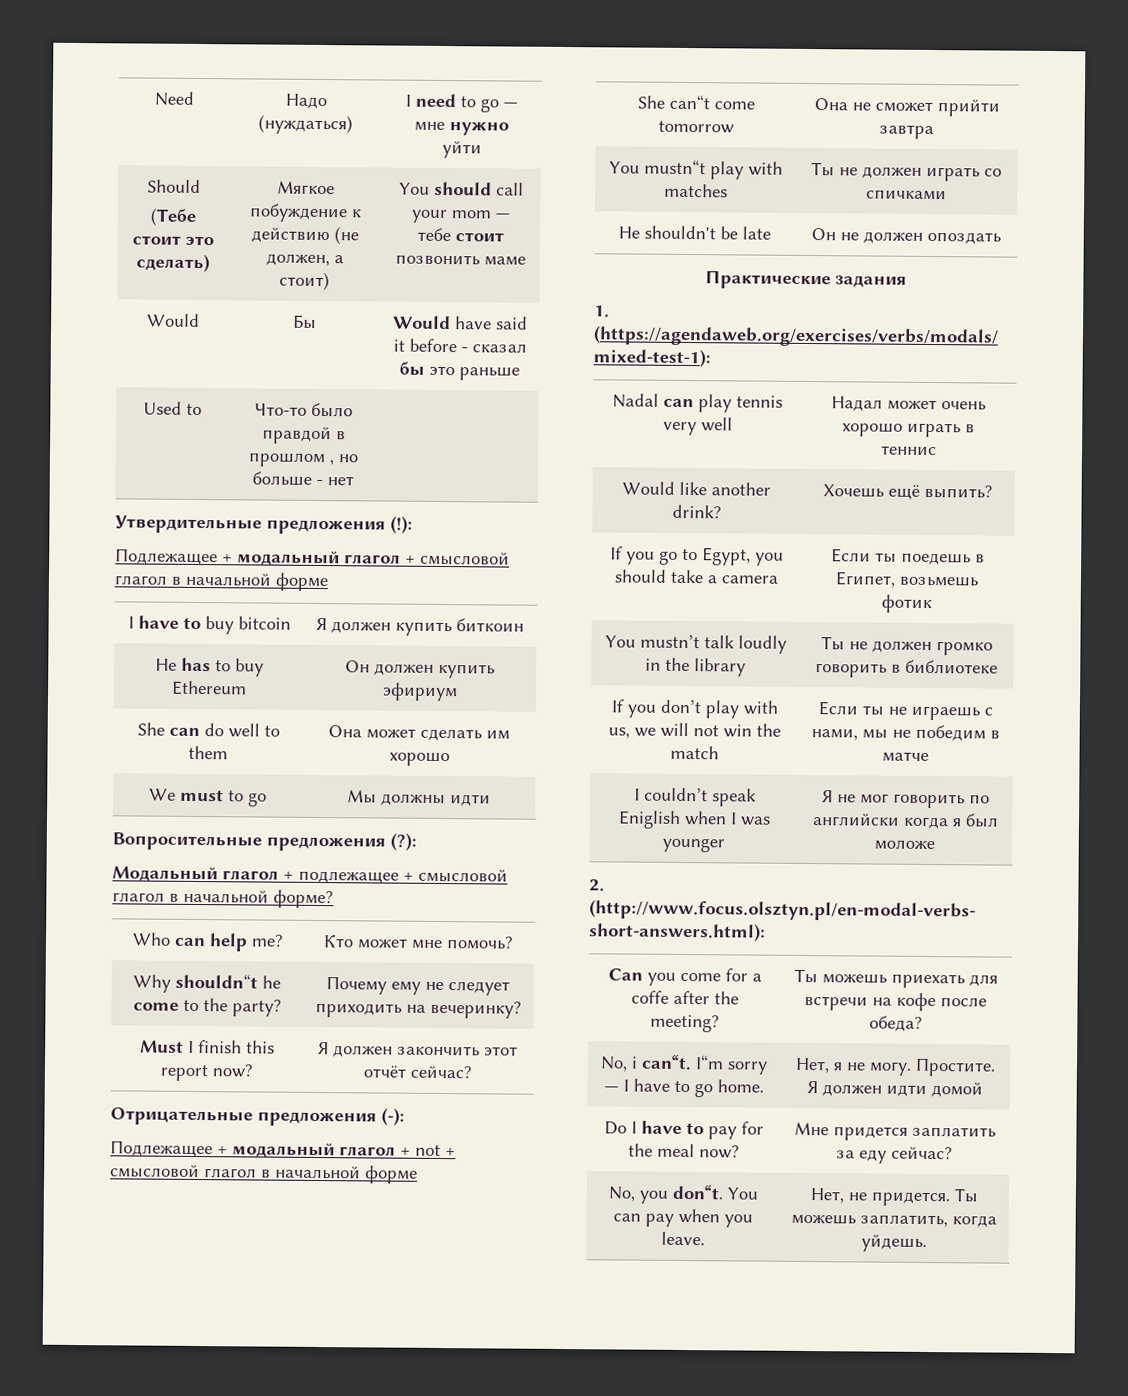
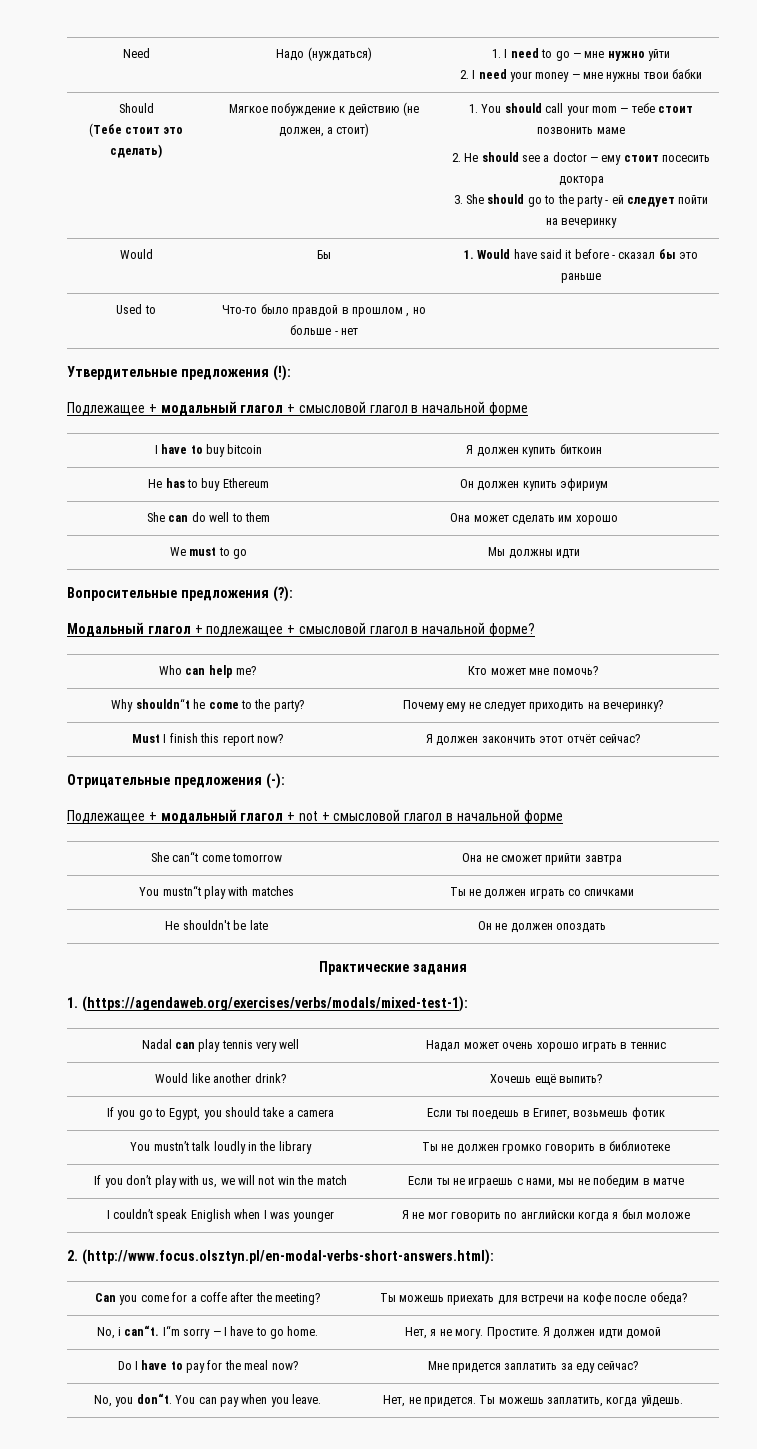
- Need | Надо (нуждаться) | I need to go — мне нужно уйти
+ Need | Надо (нуждаться) | 1. I need to go — мне нужно уйти
+ 2. I need your money — мне нужны твои бабки
- You should call your mom — тебе стоит позвонить маме
+ 1. You should call your mom — тебе стоит позвонить маме
+ 2. He should see a doctor — ему стоит посесить доктора
+ 3. She should go to the party - ей следует пойти на вечеринку
- Would | Бы | Would have said it before - сказал бы это раньше
+ Would | Бы | 1. Would have said it before - сказал бы это раньше

